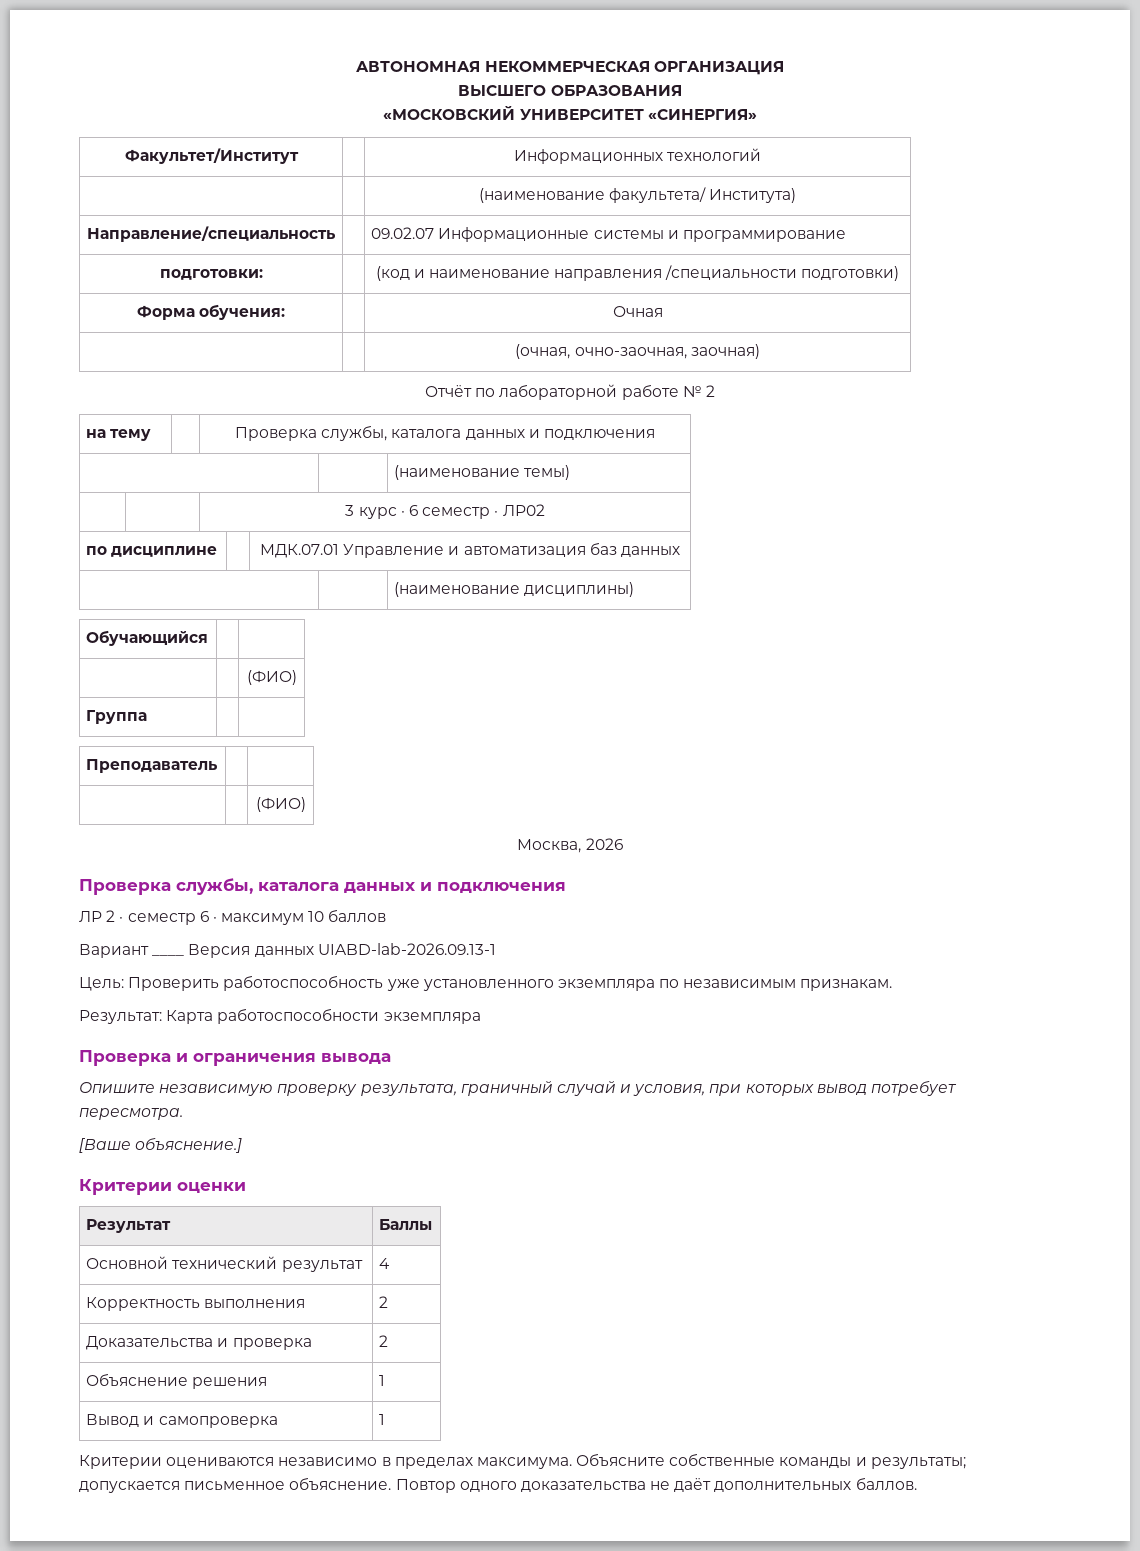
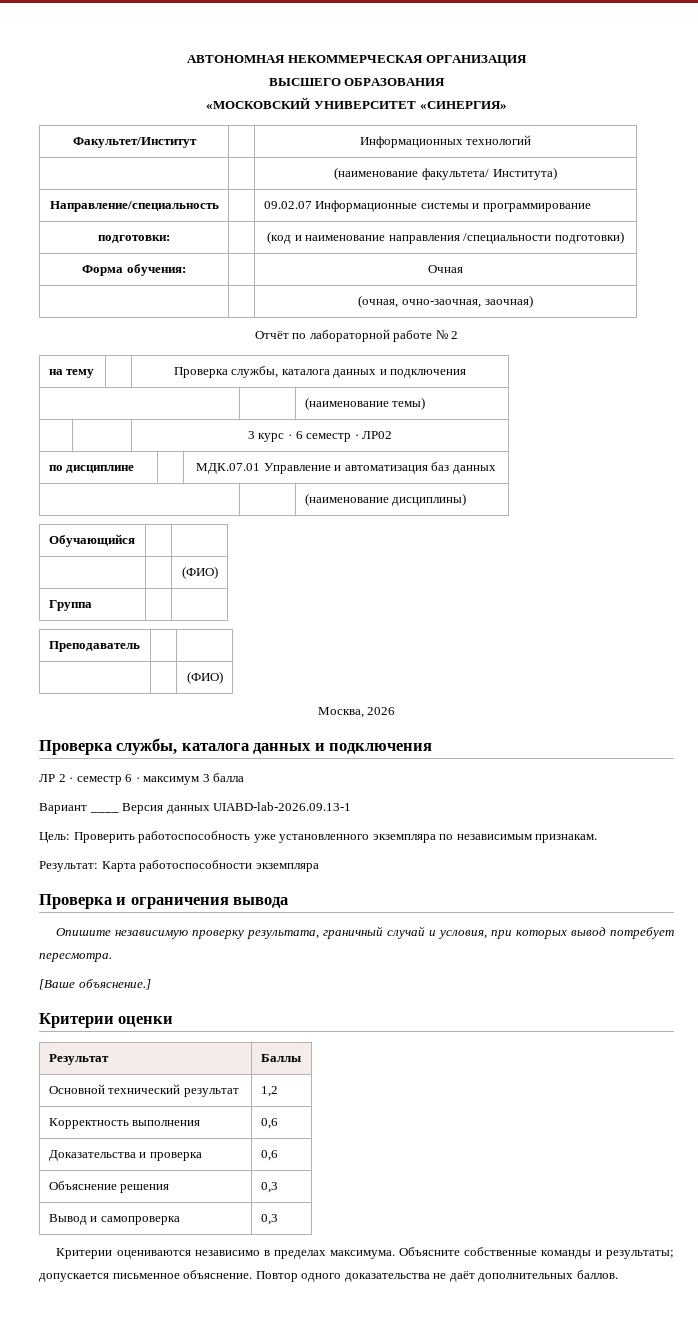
- ЛР 2 · семестр 6 · максимум 10 баллов
+ ЛР 2 · семестр 6 · максимум 3 балла
- Основной технический результат | 4
+ Основной технический результат | 1,2
- Корректность выполнения | 2
+ Корректность выполнения | 0,6
- Доказательства и проверка | 2
+ Доказательства и проверка | 0,6
- Объяснение решения | 1
+ Объяснение решения | 0,3
- Вывод и самопроверка | 1
+ Вывод и самопроверка | 0,3

